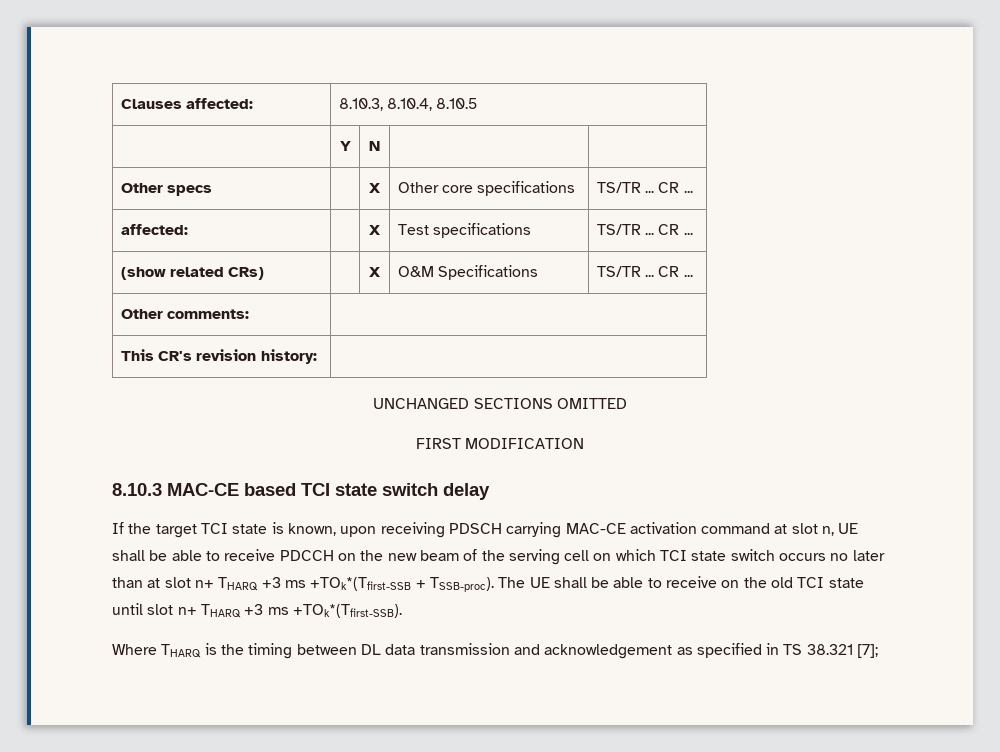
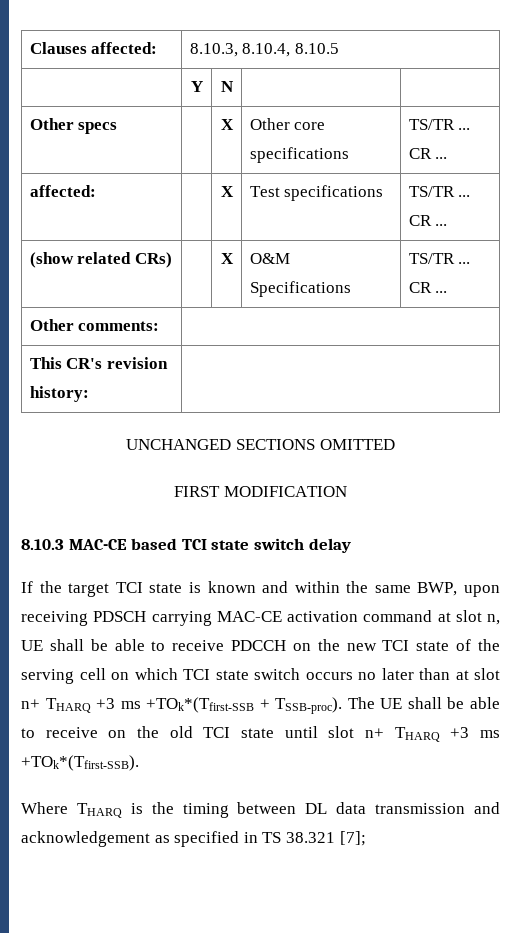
- If the target TCI state is known, upon receiving PDSCH carrying MAC-CE activation command at slot n, UE shall be able to receive PDCCH on the new beam of the serving cell on which TCI state switch occurs no later than at slot n+ THARQ +3 ms +TOk*(Tfirst-SSB + TSSB-proc).
+ If the target TCI state is known and within the same BWP, upon receiving PDSCH carrying MAC-CE activation command at slot n, UE shall be able to receive PDCCH on the new TCI state of the serving cell on which TCI state switch occurs no later than at slot n+ THARQ +3 ms +TOk*(Tfirst-SSB + TSSB-proc).

